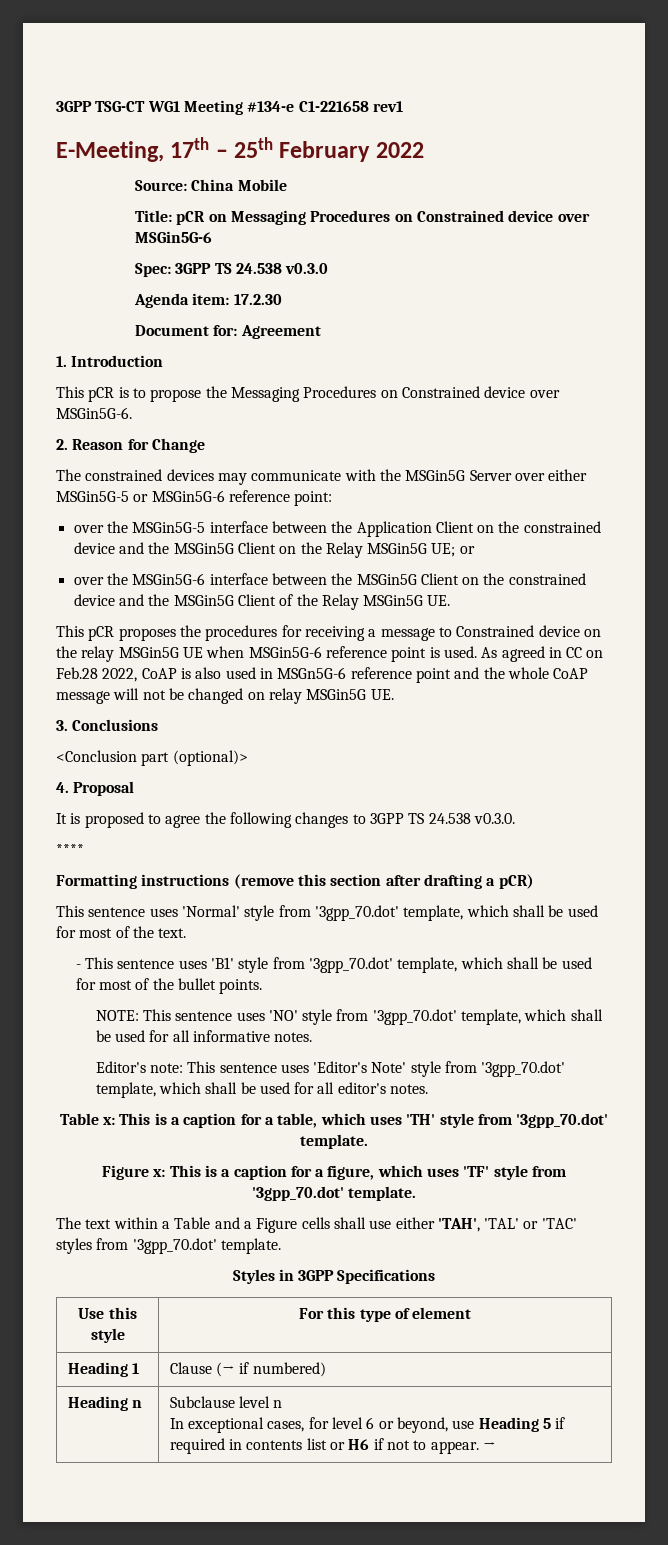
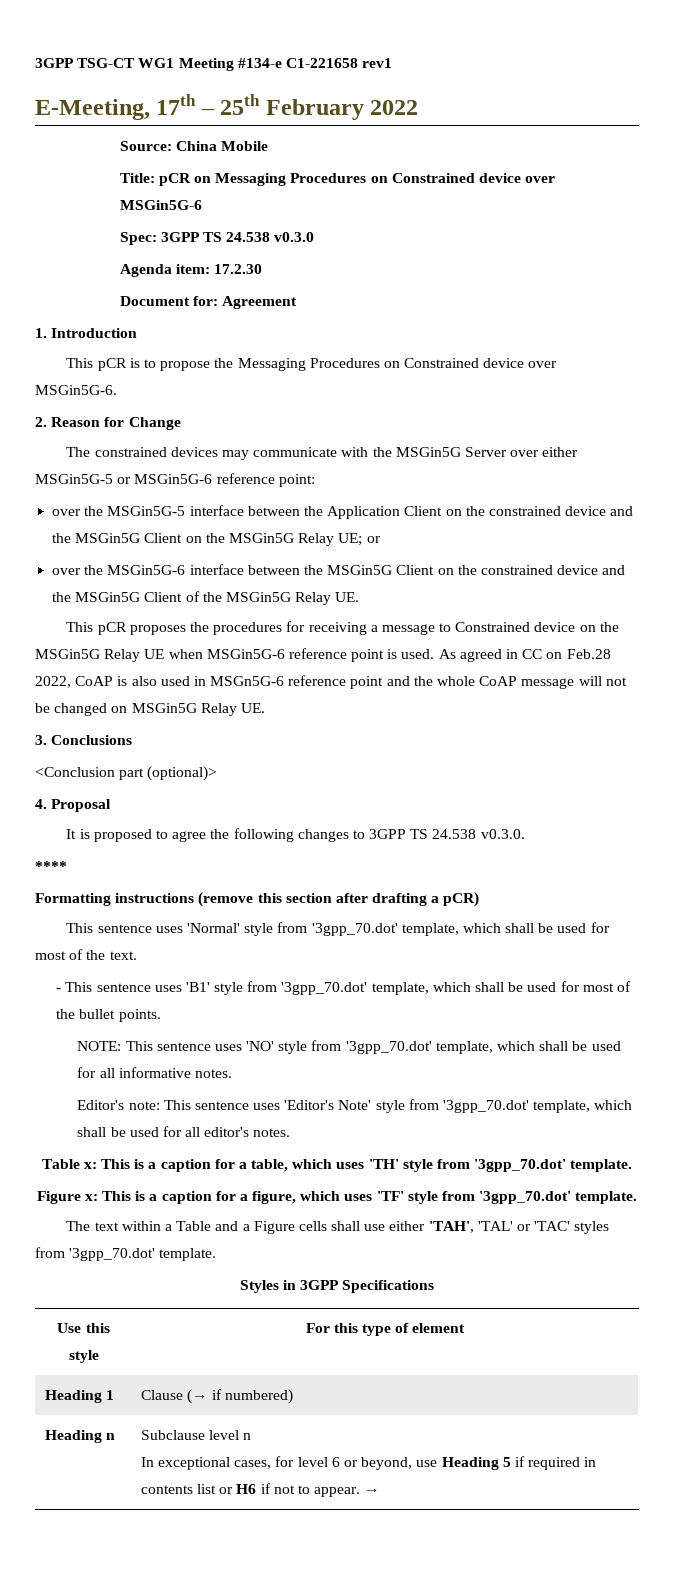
- over the MSGin5G-5 interface between the Application Client on the constrained device and the MSGin5G Client on the Relay MSGin5G UE; or
+ over the MSGin5G-5 interface between the Application Client on the constrained device and the MSGin5G Client on the MSGin5G Relay UE; or
- over the MSGin5G-6 interface between the MSGin5G Client on the constrained device and the MSGin5G Client of the Relay MSGin5G UE.
+ over the MSGin5G-6 interface between the MSGin5G Client on the constrained device and the MSGin5G Client of the MSGin5G Relay UE.
- This pCR proposes the procedures for receiving a message to Constrained device on the relay MSGin5G UE when MSGin5G-6 reference point is used.
+ This pCR proposes the procedures for receiving a message to Constrained device on the MSGin5G Relay UE when MSGin5G-6 reference point is used.
- As agreed in CC on Feb.28 2022, CoAP is also used in MSGn5G-6 reference point and the whole CoAP message will not be changed on relay MSGin5G UE.
+ As agreed in CC on Feb.28 2022, CoAP is also used in MSGn5G-6 reference point and the whole CoAP message will not be changed on MSGin5G Relay UE.

